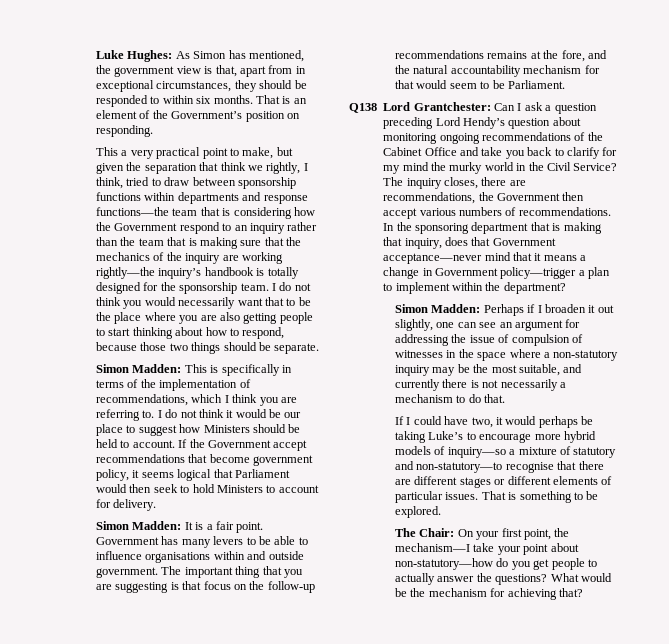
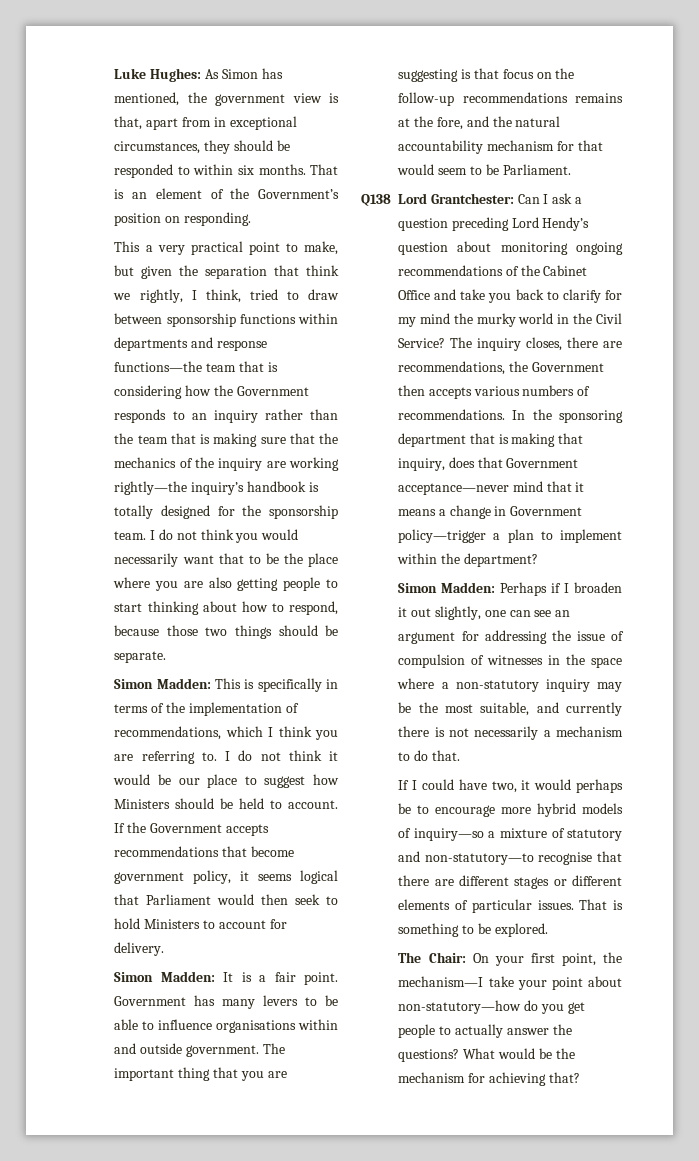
- This a very practical point to make, but given the separation that think we rightly, I think, tried to draw between sponsorship functions within departments and response functions—the team that is considering how the Government respond to an inquiry rather than the team that is making sure that the mechanics of the inquiry are working rightly—the inquiry’s handbook is totally designed for the sponsorship team.
+ This a very practical point to make, but given the separation that think we rightly, I think, tried to draw between sponsorship functions within departments and response functions—the team that is considering how the Government responds to an inquiry rather than the team that is making sure that the mechanics of the inquiry are working rightly—the inquiry’s handbook is totally designed for the sponsorship team.
- If the Government accept recommendations that become government policy, it seems logical that Parliament would then seek to hold Ministers to account for delivery.
+ If the Government accepts recommendations that become government policy, it seems logical that Parliament would then seek to hold Ministers to account for delivery.
- The inquiry closes, there are recommendations, the Government then accept various numbers of recommendations.
+ The inquiry closes, there are recommendations, the Government then accepts various numbers of recommendations.
- If I could have two, it would perhaps be taking Luke’s to encourage more hybrid models of inquiry—so a mixture of statutory and non-statutory—to recognise that there are different stages or different elements of particular issues.
+ If I could have two, it would perhaps be to encourage more hybrid models of inquiry—so a mixture of statutory and non-statutory—to recognise that there are different stages or different elements of particular issues.

